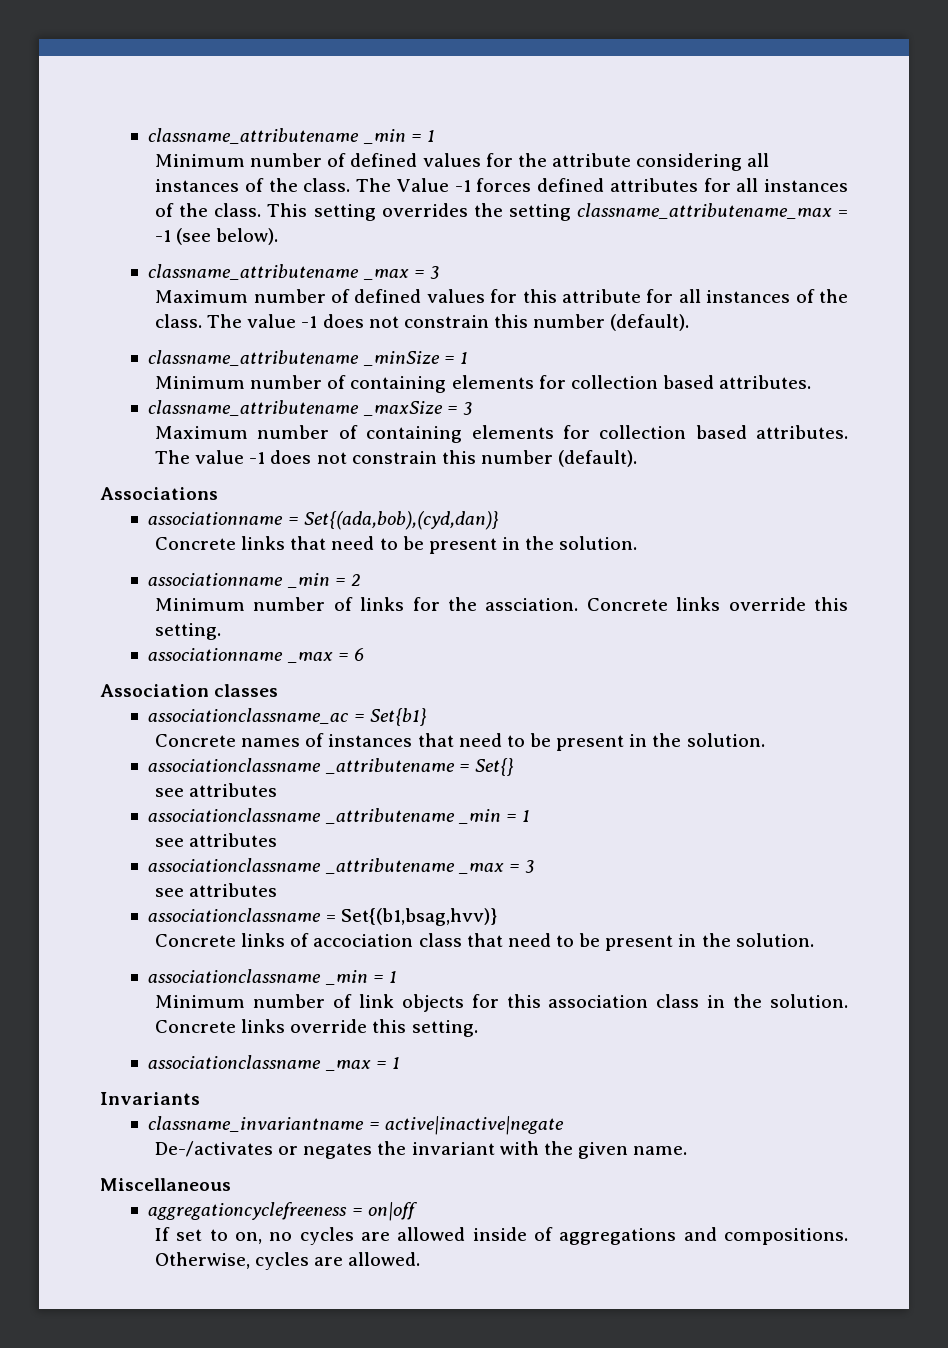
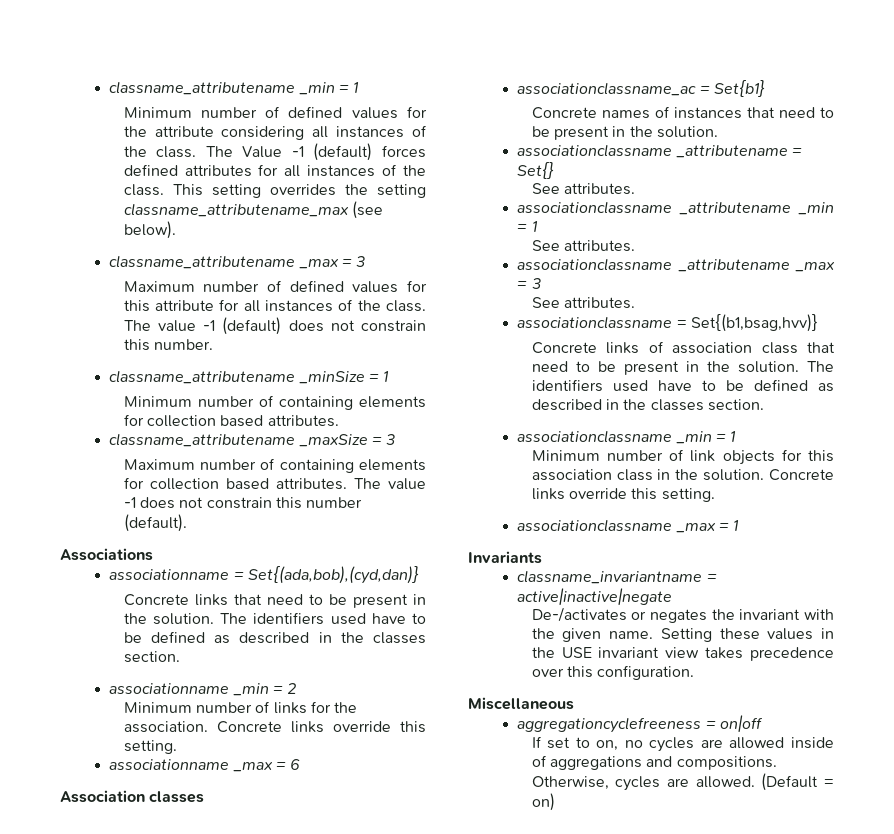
- The Value -1 forces defined attributes for all instances of the class.
+ The Value -1 (default) forces defined attributes for all instances of the class.
- This setting overrides the setting classname_attributename_max = -1 (see below).
+ This setting overrides the setting classname_attributename_max (see below).
- Maximum number of defined values for this attribute for all instances of the class. The value -1 does not constrain this number (default).
+ Maximum number of defined values for this attribute for all instances of the class. The value -1 (default) does not constrain this number.
- Concrete links that need to be present in the solution.
+ Concrete links that need to be present in the solution. The identifiers used have to be defined as described in the classes section.
- Minimum number of links for the assciation.
+ Minimum number of links for the association.
  associationclassname _attributename = Set{}
- see attributes
+ See attributes.
  associationclassname _attributename _min = 1
- see attributes
+ See attributes.
  associationclassname _attributename _max = 3
- see attributes
+ See attributes.
- Concrete links of accociation class that need to be present in the solution.
+ Concrete links of association class that need to be present in the solution. The identifiers used have to be defined as described in the classes section.
+ Setting these values in the USE invariant view takes precedence over this configuration.
+ (Default = on)

